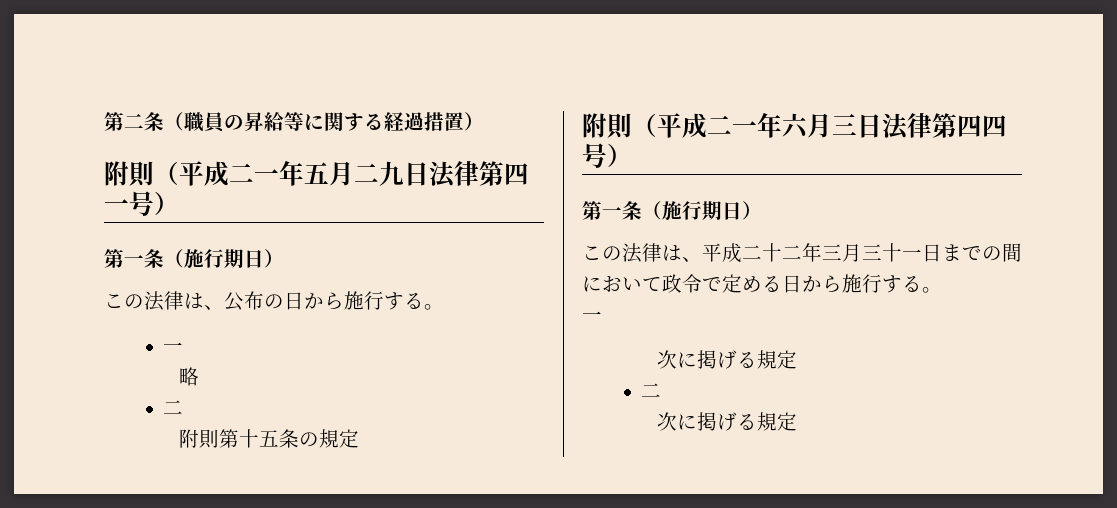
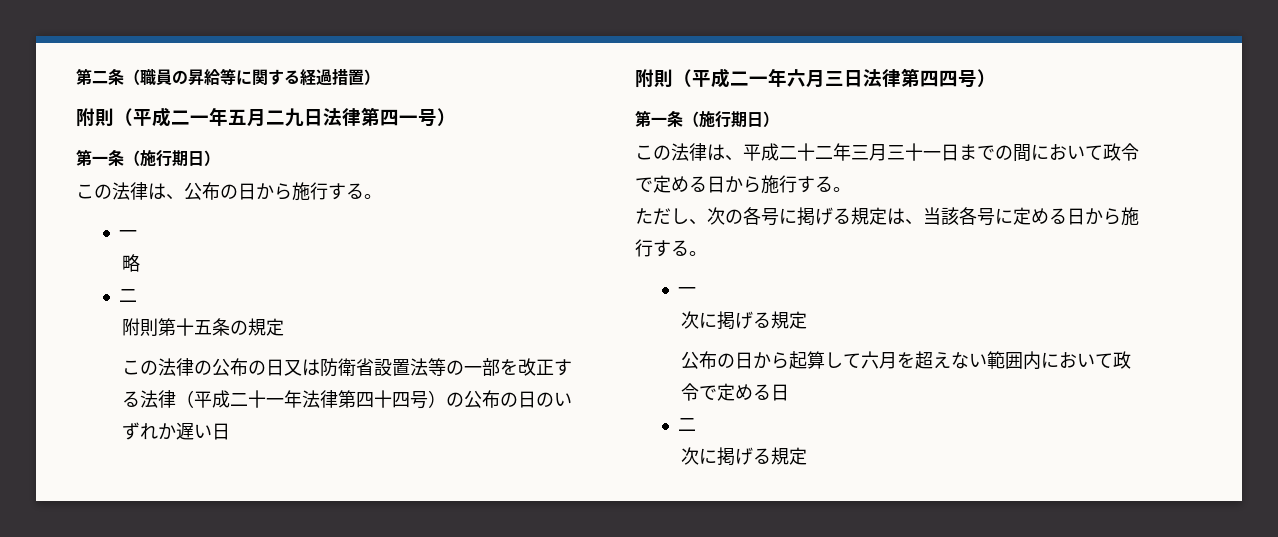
+ この法律の公布の日又は防衛省設置法等の一部を改正する法律（平成二十一年法律第四十四号）の公布の日のいずれか遅い日
  この法律は、平成二十二年三月三十一日までの間において政令で定める日から施行する。
+ ただし、次の各号に掲げる規定は、当該各号に定める日から施行する。
  一
  次に掲げる規定
+ 公布の日から起算して六月を超えない範囲内において政令で定める日

